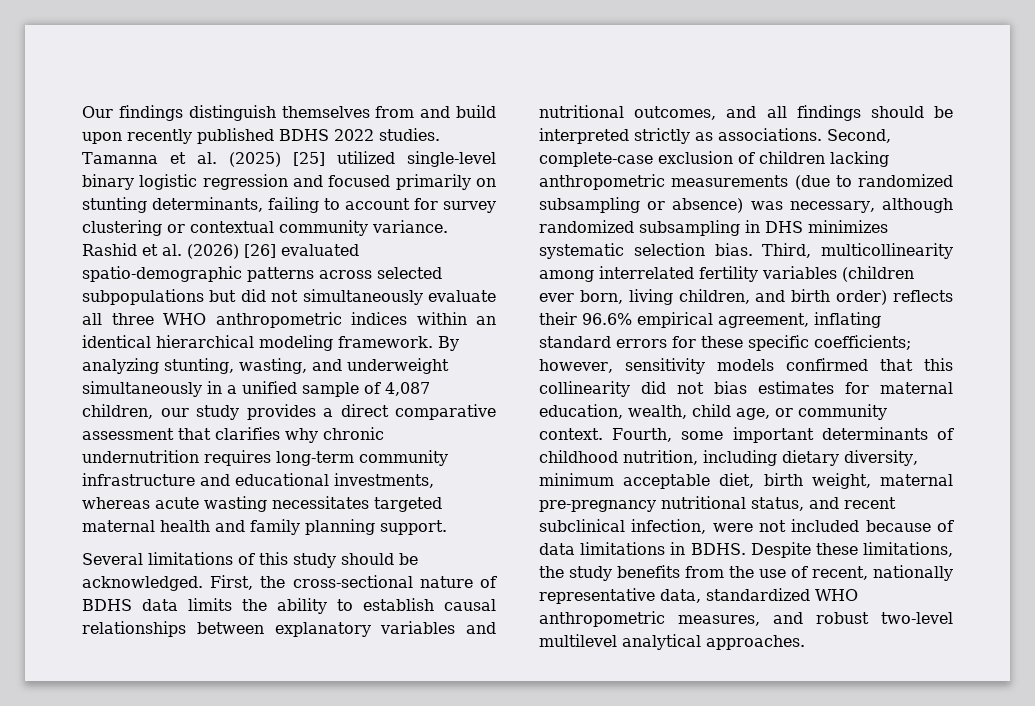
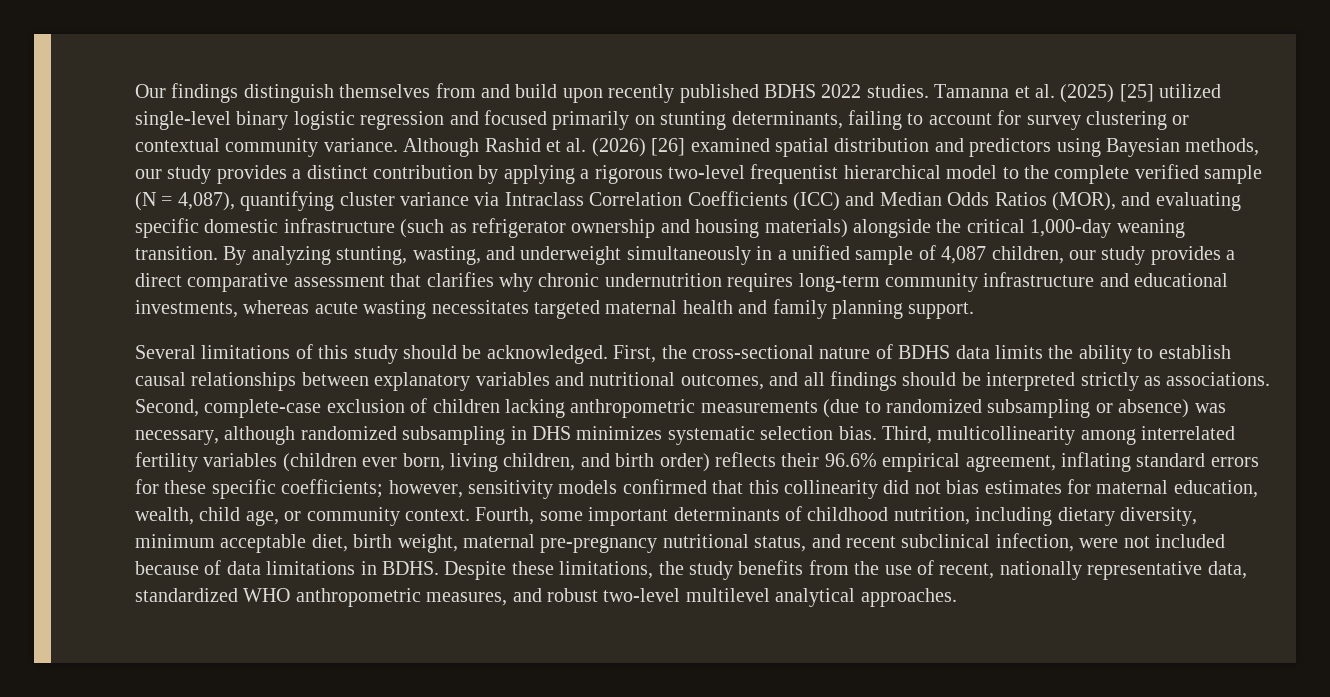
- Rashid et al. (2026) [26] evaluated spatio-demographic patterns across selected subpopulations but did not simultaneously evaluate all three WHO anthropometric indices within an identical hierarchical modeling framework.
+ Although Rashid et al. (2026) [26] examined spatial distribution and predictors using Bayesian methods, our study provides a distinct contribution by applying a rigorous two-level frequentist hierarchical model to the complete verified sample (N = 4,087), quantifying cluster variance via Intraclass Correlation Coefficients (ICC) and Median Odds Ratios (MOR), and evaluating specific domestic infrastructure (such as refrigerator ownership and housing materials) alongside the critical 1,000-day weaning transition.

